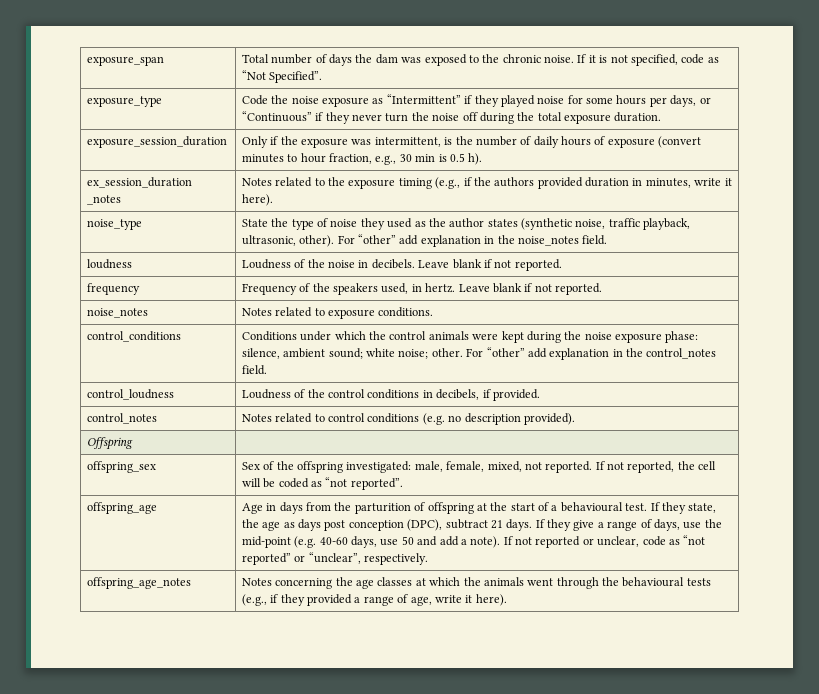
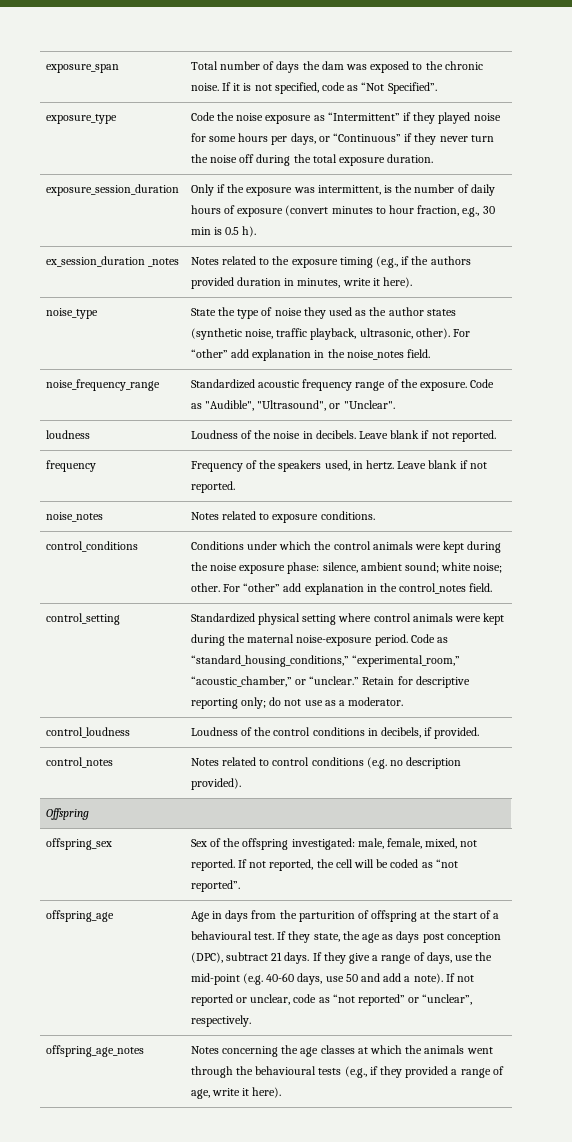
+ noise_frequency_range | Standardized acoustic frequency range of the exposure. Code as "Audible", "Ultrasound", or "Unclear".
+ control_setting | Standardized physical setting where control animals were kept during the maternal noise-exposure period. Code as “standard_housing_conditions,” “experimental_room,” “acoustic_chamber,” or “unclear.” Retain for descriptive reporting only; do not use as a moderator.

